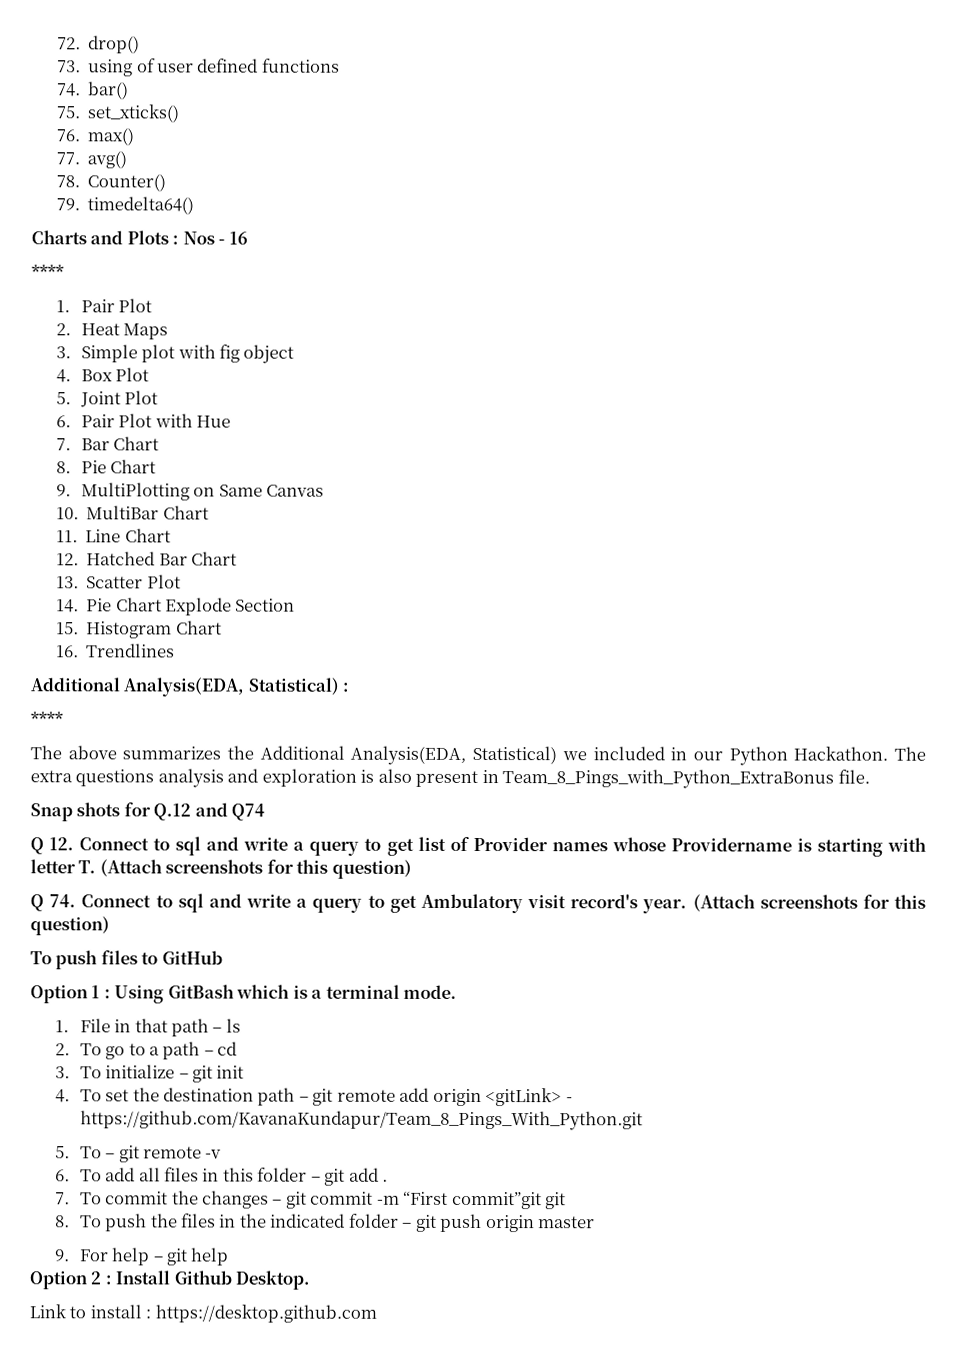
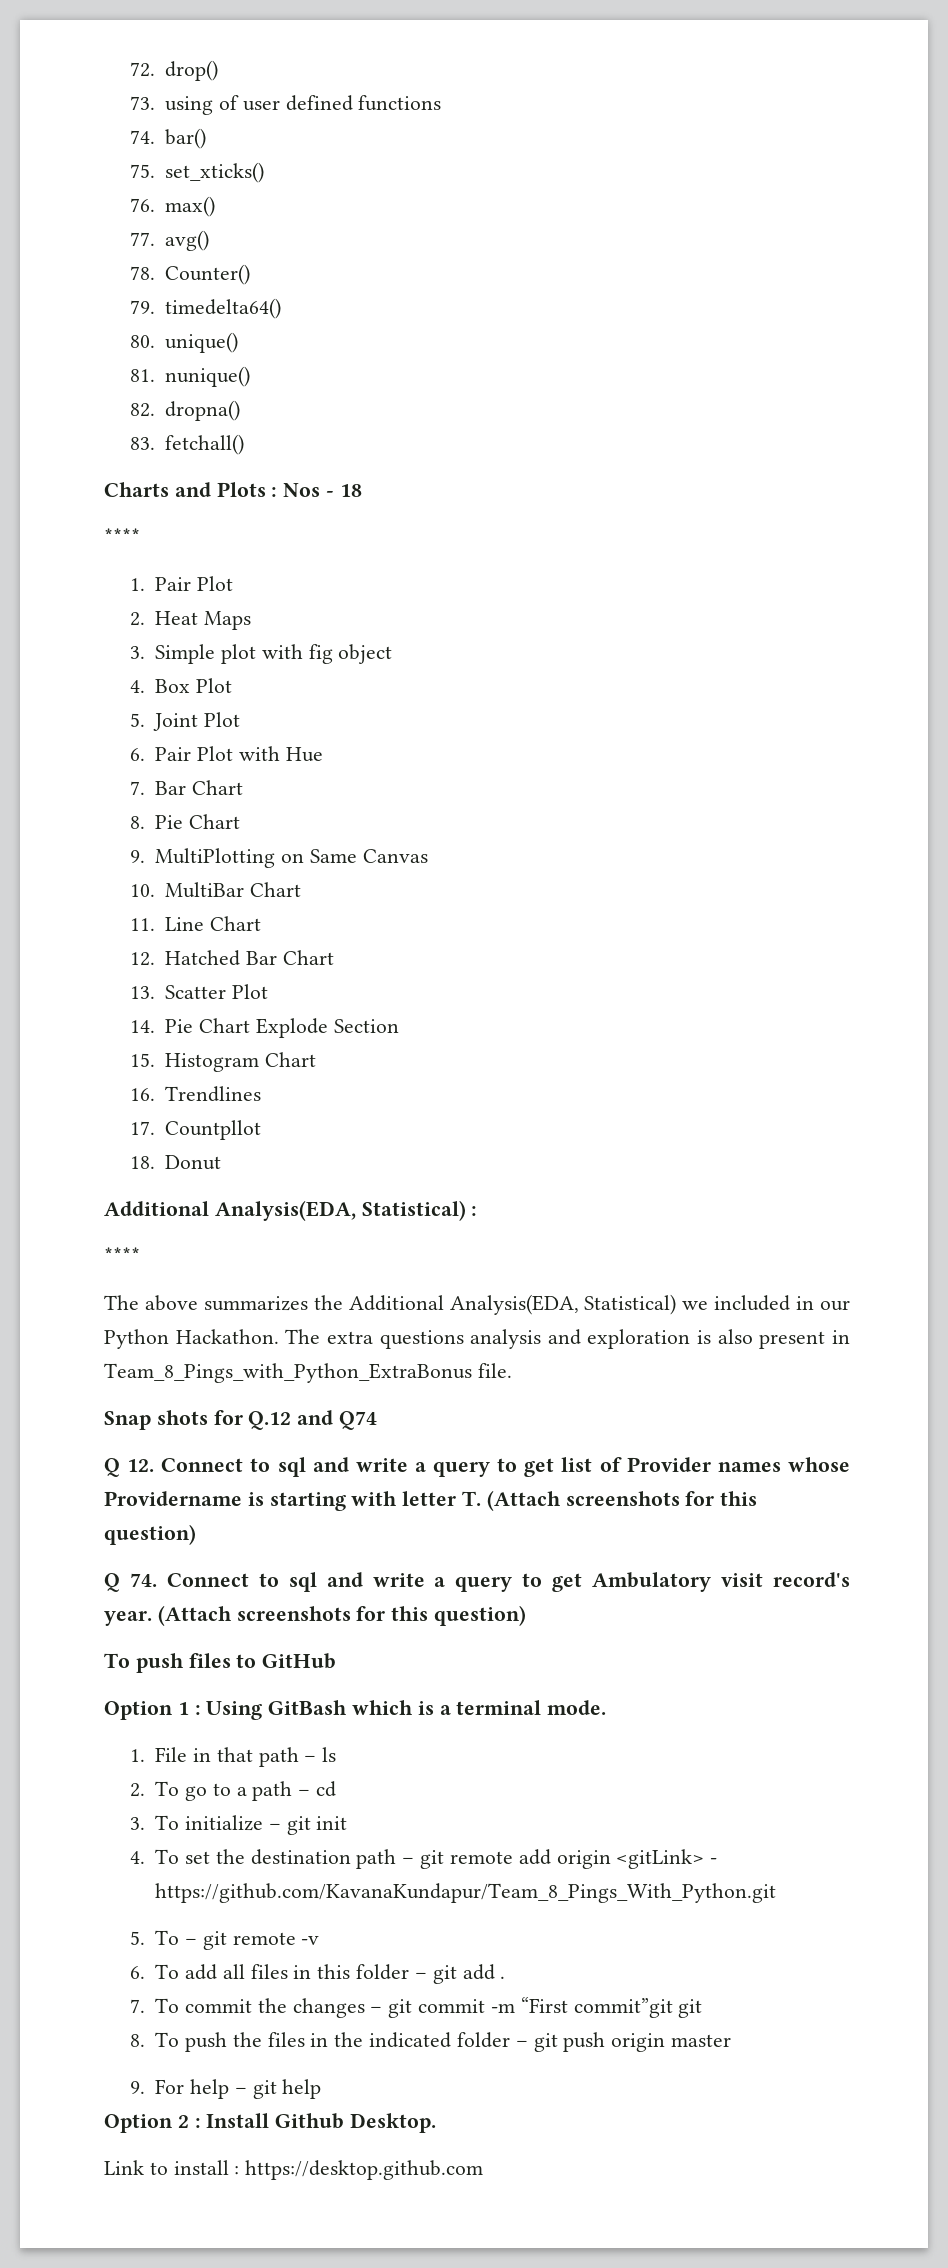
+ 80. unique()
+ 81. nunique()
+ 82. dropna()
+ 83. fetchall()
- Charts and Plots : Nos - 16
+ Charts and Plots : Nos - 18
+ 17. Countpllot
+ 18. Donut

